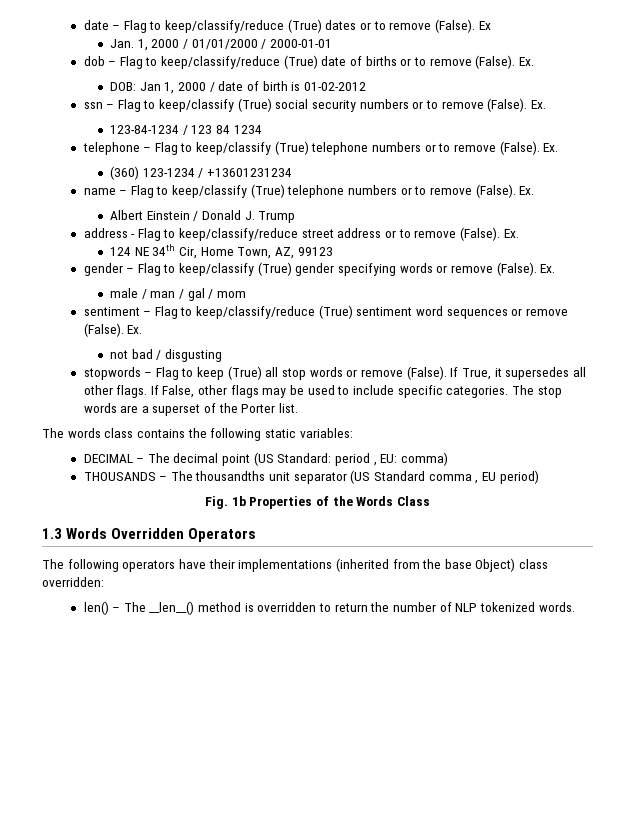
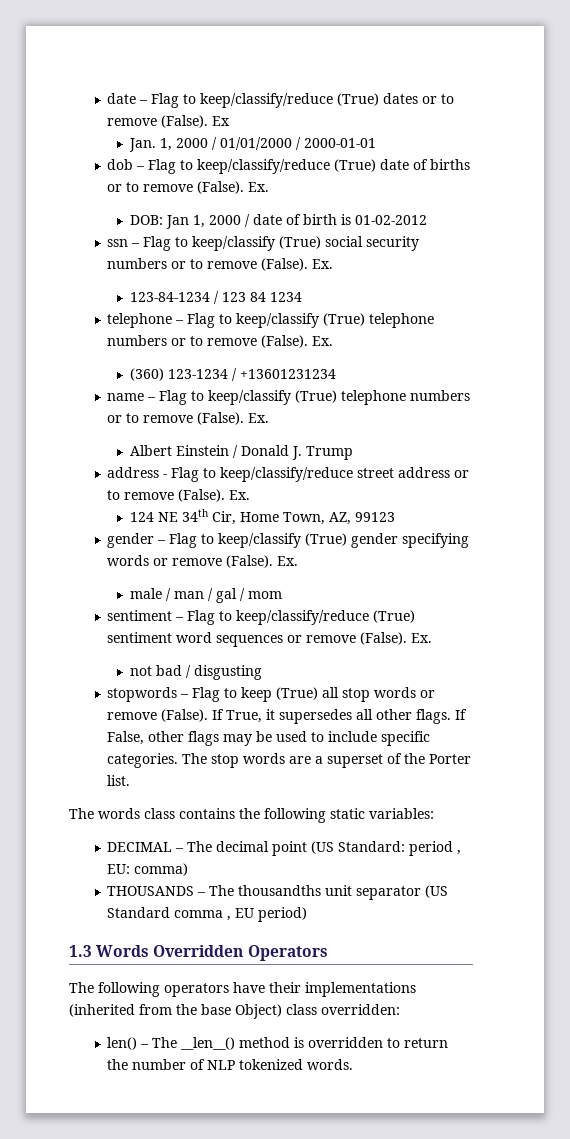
- Fig. 1b Properties of the Words Class

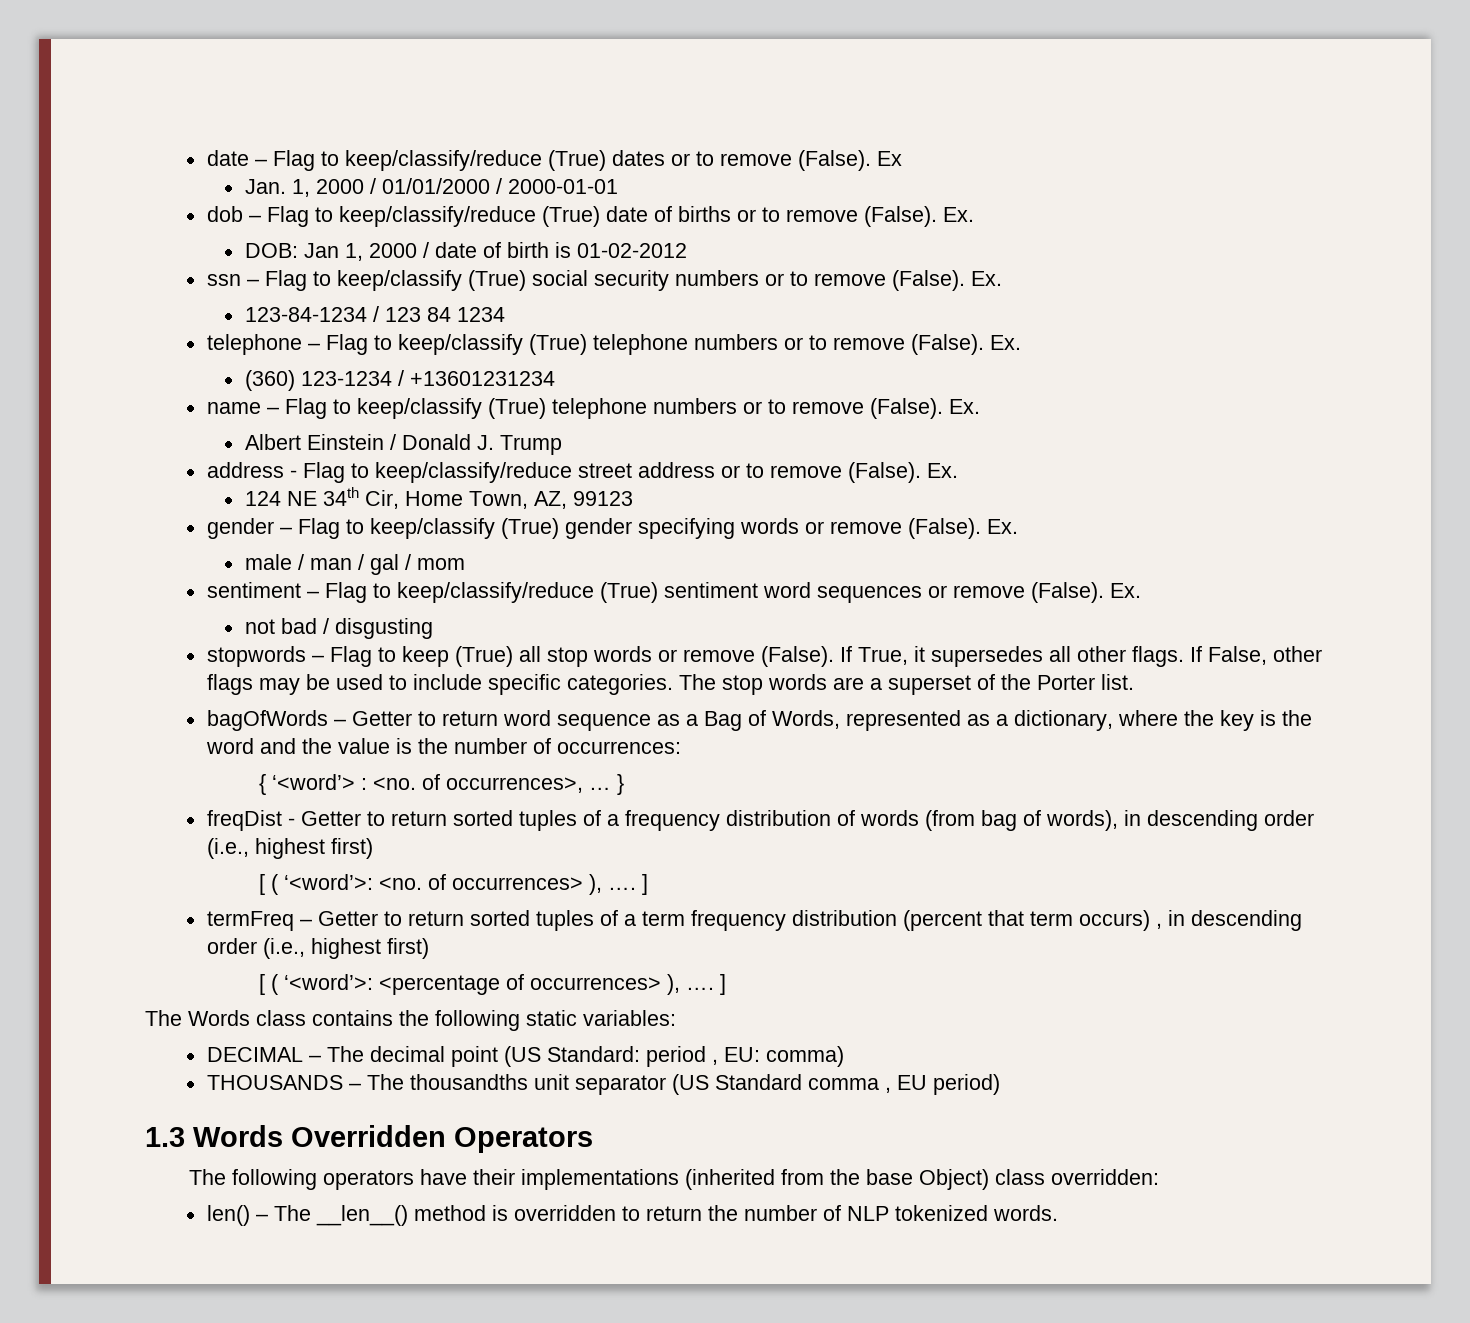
- The words class contains the following static variables:
+ bagOfWords – Getter to return word sequence as a Bag of Words, represented as a dictionary, where the key is the word and the value is the number of occurrences:
+ { ‘<word’> : <no. of occurrences>, … }
+ freqDist - Getter to return sorted tuples of a frequency distribution of words (from bag of words), in descending order (i.e., highest first)
+ [ ( ‘<word’>: <no. of occurrences> ), …. ]
+ termFreq – Getter to return sorted tuples of a term frequency distribution (percent that term occurs) , in descending order (i.e., highest first)
+ [ ( ‘<word’>: <percentage of occurrences> ), …. ]
+ The Words class contains the following static variables:

